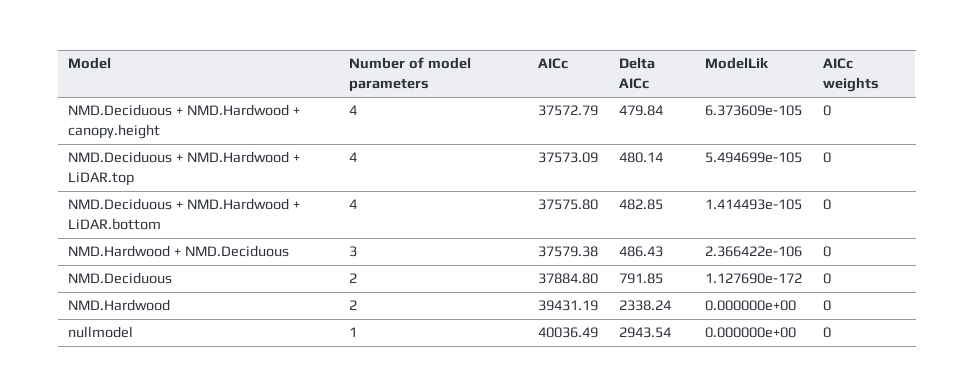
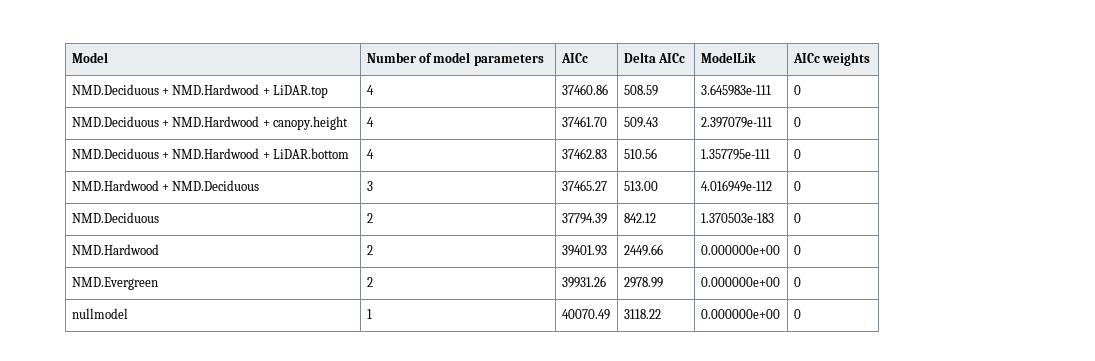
- NMD.Deciduous + NMD.Hardwood + canopy.height | 4 | 37572.79 | 479.84 | 6.373609e-105 | 0
- NMD.Deciduous + NMD.Hardwood + LiDAR.top | 4 | 37573.09 | 480.14 | 5.494699e-105 | 0
+ NMD.Deciduous + NMD.Hardwood + LiDAR.top | 4 | 37460.86 | 508.59 | 3.645983e-111 | 0
+ NMD.Deciduous + NMD.Hardwood + canopy.height | 4 | 37461.70 | 509.43 | 2.397079e-111 | 0
- NMD.Deciduous + NMD.Hardwood + LiDAR.bottom | 4 | 37575.80 | 482.85 | 1.414493e-105 | 0
+ NMD.Deciduous + NMD.Hardwood + LiDAR.bottom | 4 | 37462.83 | 510.56 | 1.357795e-111 | 0
- NMD.Hardwood + NMD.Deciduous | 3 | 37579.38 | 486.43 | 2.366422e-106 | 0
+ NMD.Hardwood + NMD.Deciduous | 3 | 37465.27 | 513.00 | 4.016949e-112 | 0
- NMD.Deciduous | 2 | 37884.80 | 791.85 | 1.127690e-172 | 0
+ NMD.Deciduous | 2 | 37794.39 | 842.12 | 1.370503e-183 | 0
- NMD.Hardwood | 2 | 39431.19 | 2338.24 | 0.000000e+00 | 0
+ NMD.Hardwood | 2 | 39401.93 | 2449.66 | 0.000000e+00 | 0
+ NMD.Evergreen | 2 | 39931.26 | 2978.99 | 0.000000e+00 | 0
- nullmodel | 1 | 40036.49 | 2943.54 | 0.000000e+00 | 0
+ nullmodel | 1 | 40070.49 | 3118.22 | 0.000000e+00 | 0

